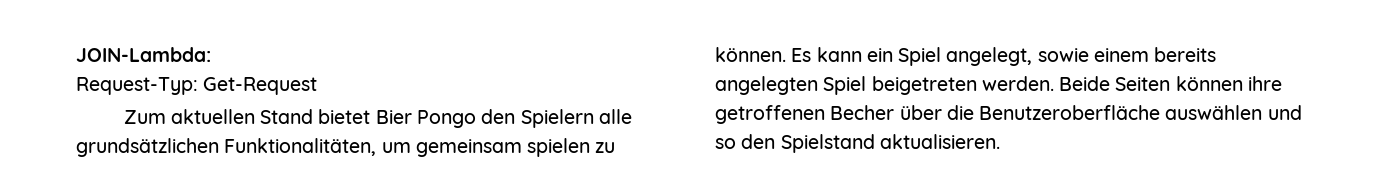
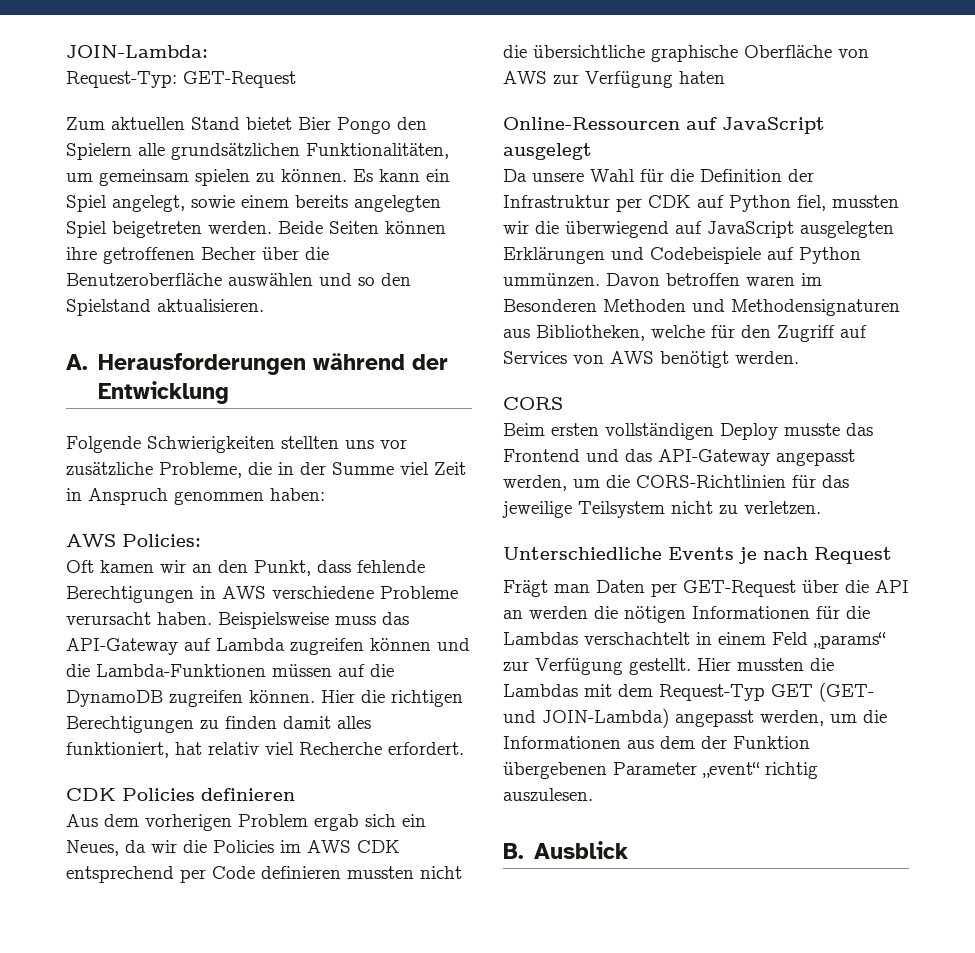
- Request-Typ: Get-Request
+ Request-Typ: GET-Request
+ A. Herausforderungen während der Entwicklung
+ Folgende Schwierigkeiten stellten uns vor zusätzliche Probleme, die in der Summe viel Zeit in Anspruch genommen haben:
+ AWS Policies:
+ Oft kamen wir an den Punkt, dass fehlende Berechtigungen in AWS verschiedene Probleme verursacht haben. Beispielsweise muss das API-Gateway auf Lambda zugreifen können und die Lambda-Funktionen müssen auf die DynamoDB zugreifen können. Hier die richtigen Berechtigungen zu finden damit alles funktioniert, hat relativ viel Recherche erfordert.
+ CDK Policies definieren
+ Aus dem vorherigen Problem ergab sich ein Neues, da wir die Policies im AWS CDK entsprechend per Code definieren mussten nicht die übersichtliche graphische Oberfläche von AWS zur Verfügung haten
+ Online-Ressourcen auf JavaScript ausgelegt
+ Da unsere Wahl für die Definition der Infrastruktur per CDK auf Python fiel, mussten wir die überwiegend auf JavaScript ausgelegten Erklärungen und Codebeispiele auf Python ummünzen. Davon betroffen waren im Besonderen Methoden und Methodensignaturen aus Bibliotheken, welche für den Zugriff auf Services von AWS benötigt werden.
+ CORS
+ Beim ersten vollständigen Deploy musste das Frontend und das API-Gateway angepasst werden, um die CORS-Richtlinien für das jeweilige Teilsystem nicht zu verletzen.
+ Unterschiedliche Events je nach Request
+ Frägt man Daten per GET-Request über die API an werden die nötigen Informationen für die Lambdas verschachtelt in einem Feld „params“ zur Verfügung gestellt. Hier mussten die Lambdas mit dem Request-Typ GET (GET- und JOIN-Lambda) angepasst werden, um die Informationen aus dem der Funktion übergebenen Parameter „event“ richtig auszulesen.
+ B. Ausblick

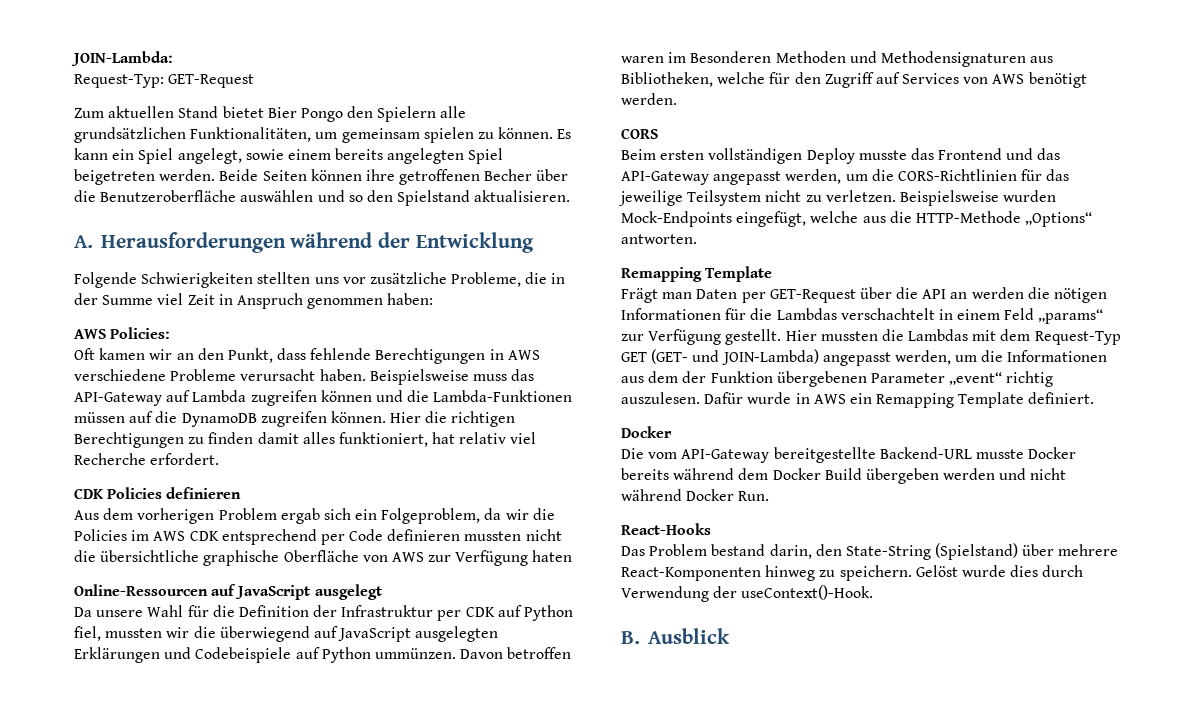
- Aus dem vorherigen Problem ergab sich ein Neues, da wir die Policies im AWS CDK entsprechend per Code definieren mussten nicht die übersichtliche graphische Oberfläche von AWS zur Verfügung haten
+ Aus dem vorherigen Problem ergab sich ein Folgeproblem, da wir die Policies im AWS CDK entsprechend per Code definieren mussten nicht die übersichtliche graphische Oberfläche von AWS zur Verfügung haten
- Beim ersten vollständigen Deploy musste das Frontend und das API-Gateway angepasst werden, um die CORS-Richtlinien für das jeweilige Teilsystem nicht zu verletzen.
- Unterschiedliche Events je nach Request
+ Beim ersten vollständigen Deploy musste das Frontend und das API-Gateway angepasst werden, um die CORS-Richtlinien für das jeweilige Teilsystem nicht zu verletzen. Beispielsweise wurden Mock-Endpoints eingefügt, welche aus die HTTP-Methode „Options“ antworten.
+ Remapping Template
+ Dafür wurde in AWS ein Remapping Template definiert.
+ Docker
+ Die vom API-Gateway bereitgestellte Backend-URL musste Docker bereits während dem Docker Build übergeben werden und nicht während Docker Run.
+ React-Hooks
+ Das Problem bestand darin, den State-String (Spielstand) über mehrere React-Komponenten hinweg zu speichern. Gelöst wurde dies durch Verwendung der useContext()-Hook.

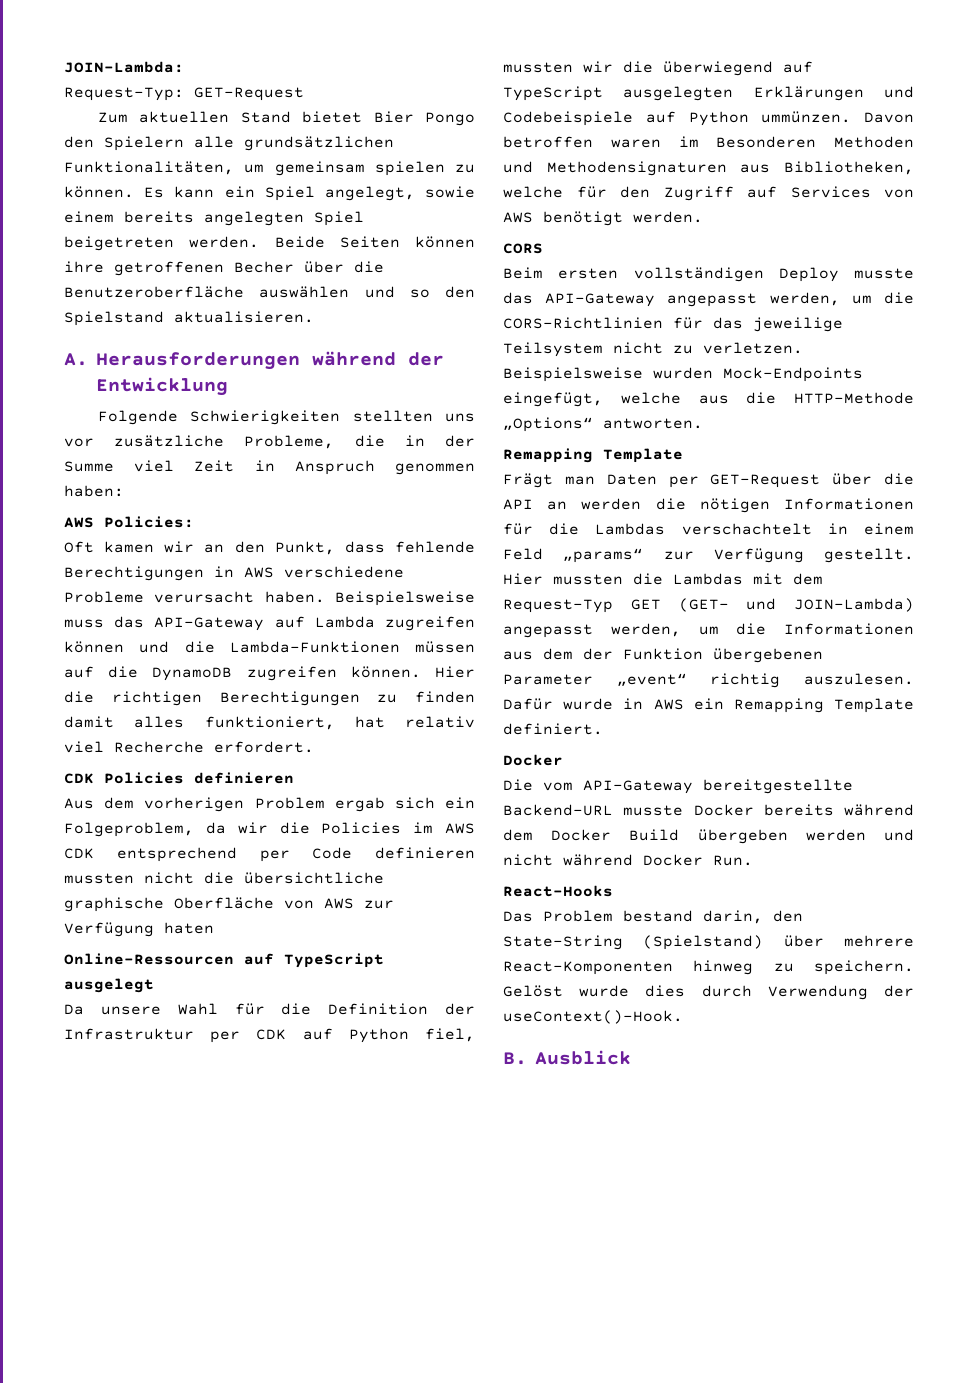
- Online-Ressourcen auf JavaScript ausgelegt
+ Online-Ressourcen auf TypeScript ausgelegt
- Da unsere Wahl für die Definition der Infrastruktur per CDK auf Python fiel, mussten wir die überwiegend auf JavaScript ausgelegten Erklärungen und Codebeispiele auf Python ummünzen.
+ Da unsere Wahl für die Definition der Infrastruktur per CDK auf Python fiel, mussten wir die überwiegend auf TypeScript ausgelegten Erklärungen und Codebeispiele auf Python ummünzen.
- Beim ersten vollständigen Deploy musste das Frontend und das API-Gateway angepasst werden, um die CORS-Richtlinien für das jeweilige Teilsystem nicht zu verletzen.
+ Beim ersten vollständigen Deploy musste das API-Gateway angepasst werden, um die CORS-Richtlinien für das jeweilige Teilsystem nicht zu verletzen.

